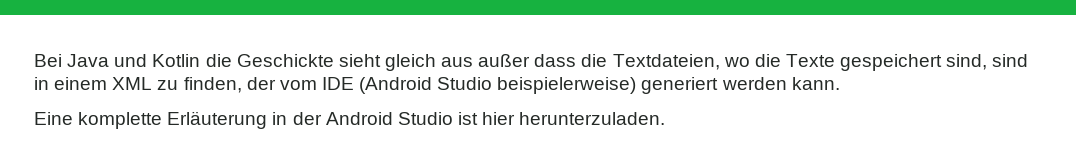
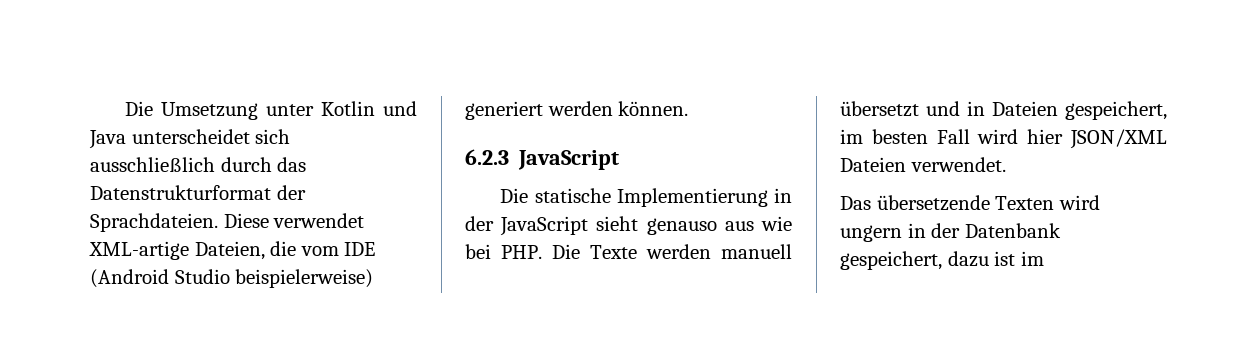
- Bei Java und Kotlin die Geschickte sieht gleich aus außer dass die Textdateien, wo die Texte gespeichert sind, sind in einem XML zu finden, der vom IDE (Android Studio beispielerweise) generiert werden kann.
- Eine komplette Erläuterung in der Android Studio ist hier herunterzuladen.
+ Die Umsetzung unter Kotlin und Java unterscheidet sich ausschließlich durch das Datenstrukturformat der Sprachdateien. Diese verwendet XML-artige Dateien, die vom IDE (Android Studio beispielerweise) generiert werden können.
+ 6.2.3 JavaScript
+ Die statische Implementierung in der JavaScript sieht genauso aus wie bei PHP. Die Texte werden manuell übersetzt und in Dateien gespeichert, im besten Fall wird hier JSON/XML Dateien verwendet.
+ Das übersetzende Texten wird ungern in der Datenbank gespeichert, dazu ist im

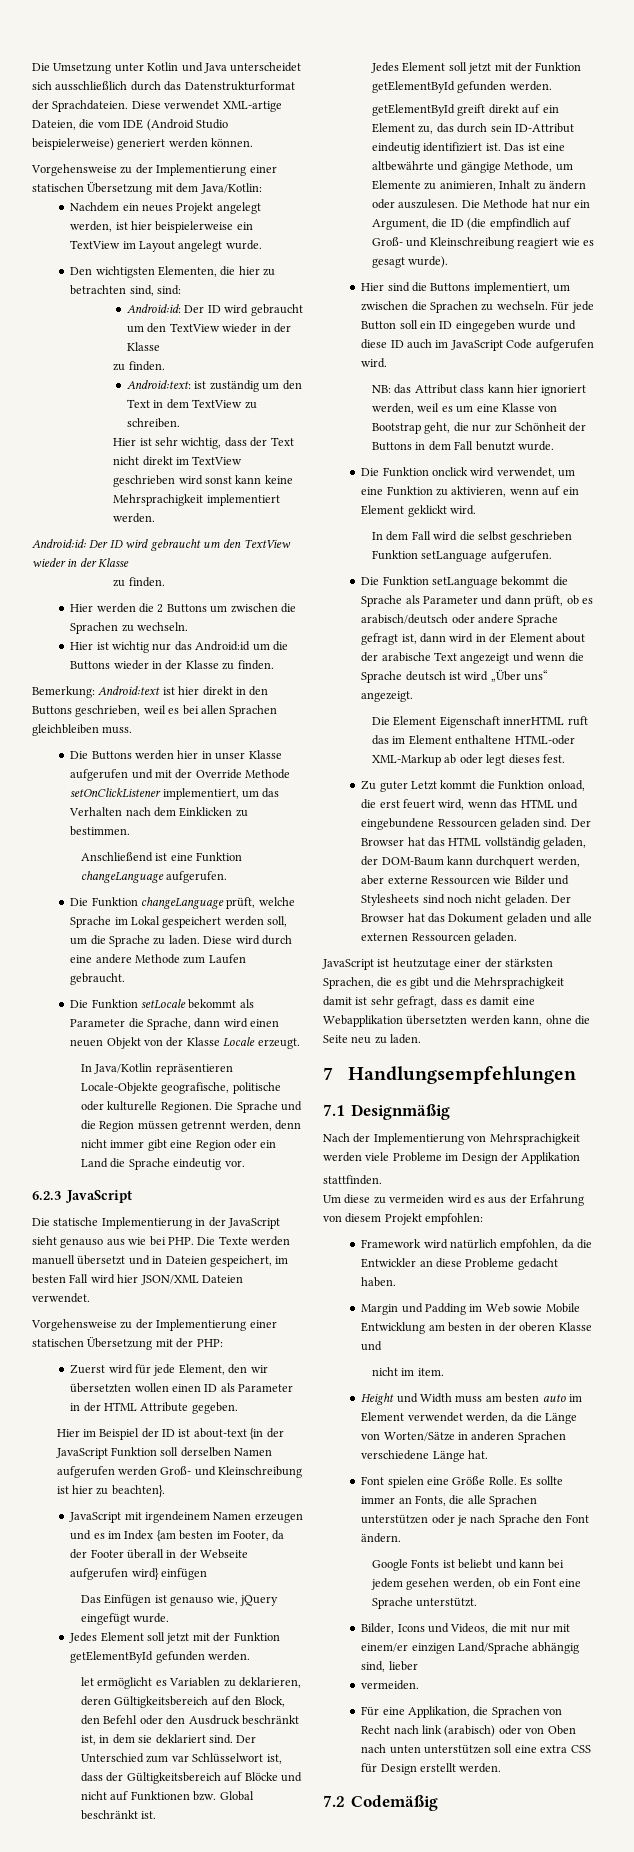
+ Vorgehensweise zu der Implementierung einer statischen Übersetzung mit dem Java/Kotlin:
+ Nachdem ein neues Projekt angelegt werden, ist hier beispielerweise ein TextView im Layout angelegt wurde.
+ Den wichtigsten Elementen, die hier zu betrachten sind, sind:
+ Android:id: Der ID wird gebraucht um den TextView wieder in der Klasse
+ zu finden.
+ Android:text: ist zuständig um den Text in dem TextView zu schreiben.
+ Hier ist sehr wichtig, dass der Text nicht direkt im TextView geschrieben wird sonst kann keine Mehrsprachigkeit implementiert werden.
+ Android:id: Der ID wird gebraucht um den TextView wieder in der Klasse
+ zu finden.
+ Hier werden die 2 Buttons um zwischen die Sprachen zu wechseln.
+ Hier ist wichtig nur das Android:id um die Buttons wieder in der Klasse zu finden.
+ Bemerkung: Android:text ist hier direkt in den Buttons geschrieben, weil es bei allen Sprachen gleichbleiben muss.
+ Die Buttons werden hier in unser Klasse aufgerufen und mit der Override Methode setOnClickListener implementiert, um das Verhalten nach dem Einklicken zu bestimmen.
+ Anschließend ist eine Funktion changeLanguage aufgerufen.
+ Die Funktion changeLanguage prüft, welche Sprache im Lokal gespeichert werden soll, um die Sprache zu laden. Diese wird durch eine andere Methode zum Laufen gebraucht.
+ Die Funktion setLocale bekommt als Parameter die Sprache, dann wird einen neuen Objekt von der Klasse Locale erzeugt.
+ In Java/Kotlin repräsentieren Locale-Objekte geografische, politische oder kulturelle Regionen. Die Sprache und die Region müssen getrennt werden, denn nicht immer gibt eine Region oder ein Land die Sprache eindeutig vor.
- Das übersetzende Texten wird ungern in der Datenbank gespeichert, dazu ist im
+ Vorgehensweise zu der Implementierung einer statischen Übersetzung mit der PHP:
+ Zuerst wird für jede Element, den wir übersetzten wollen einen ID als Parameter in der HTML Attribute gegeben.
+ Hier im Beispiel der ID ist about-text {in der JavaScript Funktion soll derselben Namen aufgerufen werden Groß- und Kleinschreibung ist hier zu beachten}.
+ JavaScript mit irgendeinem Namen erzeugen und es im Index {am besten im Footer, da der Footer überall in der Webseite aufgerufen wird} einfügen
+ Das Einfügen ist genauso wie, jQuery eingefügt wurde.
+ Jedes Element soll jetzt mit der Funktion getElementById gefunden werden.
+ let ermöglicht es Variablen zu deklarieren, deren Gültigkeitsbereich auf den Block, den Befehl oder den Ausdruck beschränkt ist, in dem sie deklariert sind. Der Unterschied zum var Schlüsselwort ist, dass der Gültigkeitsbereich auf Blöcke und nicht auf Funktionen bzw. Global beschränkt ist.
+ Jedes Element soll jetzt mit der Funktion getElementById gefunden werden.
+ getElementById greift direkt auf ein Element zu, das durch sein ID-Attribut eindeutig identifiziert ist. Das ist eine altbewährte und gängige Methode, um Elemente zu animieren, Inhalt zu ändern oder auszulesen. Die Methode hat nur ein Argument, die ID (die empfindlich auf Groß- und Kleinschreibung reagiert wie es gesagt wurde).
+ Hier sind die Buttons implementiert, um zwischen die Sprachen zu wechseln. Für jede Button soll ein ID eingegeben wurde und diese ID auch im JavaScript Code aufgerufen wird.
+ NB: das Attribut class kann hier ignoriert werden, weil es um eine Klasse von Bootstrap geht, die nur zur Schönheit der Buttons in dem Fall benutzt wurde.
+ Die Funktion onclick wird verwendet, um eine Funktion zu aktivieren, wenn auf ein Element geklickt wird.
+ In dem Fall wird die selbst geschrieben Funktion setLanguage aufgerufen.
+ Die Funktion setLanguage bekommt die Sprache als Parameter und dann prüft, ob es arabisch/deutsch oder andere Sprache gefragt ist, dann wird in der Element about der arabische Text angezeigt und wenn die Sprache deutsch ist wird „Über uns“ angezeigt.
+ Die Element Eigenschaft innerHTML ruft das im Element enthaltene HTML-oder XML-Markup ab oder legt dieses fest.
+ Zu guter Letzt kommt die Funktion onload, die erst feuert wird, wenn das HTML und eingebundene Ressourcen geladen sind. Der Browser hat das HTML vollständig geladen, der DOM-Baum kann durchquert werden, aber externe Ressourcen wie Bilder und Stylesheets sind noch nicht geladen. Der Browser hat das Dokument geladen und alle externen Ressourcen geladen.
+ JavaScript ist heutzutage einer der stärksten Sprachen, die es gibt und die Mehrsprachigkeit damit ist sehr gefragt, dass es damit eine Webapplikation übersetzten werden kann, ohne die Seite neu zu laden.
+ 7 Handlungsempfehlungen
+ 7.1 Designmäßig
+ Nach der Implementierung von Mehrsprachigkeit werden viele Probleme im Design der Applikation
+ stattfinden.
+ Um diese zu vermeiden wird es aus der Erfahrung von diesem Projekt empfohlen:
+ Framework wird natürlich empfohlen, da die Entwickler an diese Probleme gedacht haben.
+ Margin und Padding im Web sowie Mobile Entwicklung am besten in der oberen Klasse und
+ nicht im item.
+ Height und Width muss am besten auto im Element verwendet werden, da die Länge von Worten/Sätze in anderen Sprachen verschiedene Länge hat.
+ Font spielen eine Größe Rolle. Es sollte immer an Fonts, die alle Sprachen unterstützen oder je nach Sprache den Font ändern.
+ Google Fonts ist beliebt und kann bei jedem gesehen werden, ob ein Font eine Sprache unterstützt.
+ Bilder, Icons und Videos, die mit nur mit einem/er einzigen Land/Sprache abhängig sind, lieber
+ vermeiden.
+ Für eine Applikation, die Sprachen von Recht nach link (arabisch) oder von Oben nach unten unterstützen soll eine extra CSS für Design erstellt werden.
+ 7.2 Codemäßig

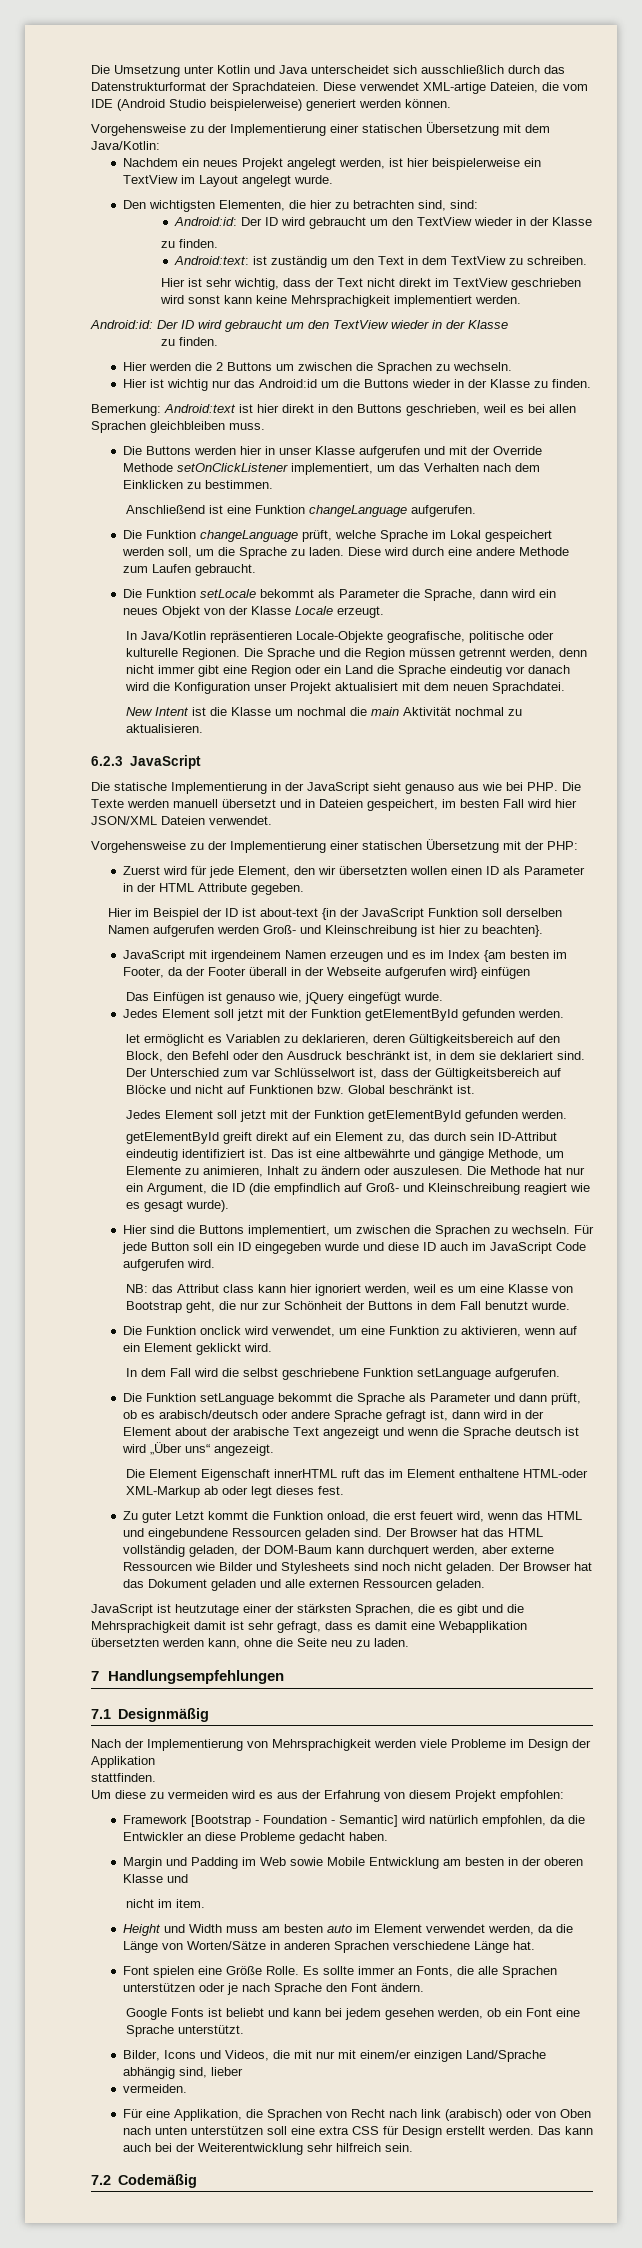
- Die Funktion setLocale bekommt als Parameter die Sprache, dann wird einen neuen Objekt von der Klasse Locale erzeugt.
+ Die Funktion setLocale bekommt als Parameter die Sprache, dann wird ein neues Objekt von der Klasse Locale erzeugt.
- Die Sprache und die Region müssen getrennt werden, denn nicht immer gibt eine Region oder ein Land die Sprache eindeutig vor.
+ Die Sprache und die Region müssen getrennt werden, denn nicht immer gibt eine Region oder ein Land die Sprache eindeutig vor danach wird die Konfiguration unser Projekt aktualisiert mit dem neuen Sprachdatei.
+ New Intent ist die Klasse um nochmal die main Aktivität nochmal zu aktualisieren.
- In dem Fall wird die selbst geschrieben Funktion setLanguage aufgerufen.
+ In dem Fall wird die selbst geschriebene Funktion setLanguage aufgerufen.
- Framework wird natürlich empfohlen, da die Entwickler an diese Probleme gedacht haben.
+ Framework [Bootstrap - Foundation - Semantic] wird natürlich empfohlen, da die Entwickler an diese Probleme gedacht haben.
+ Das kann auch bei der Weiterentwicklung sehr hilfreich sein.

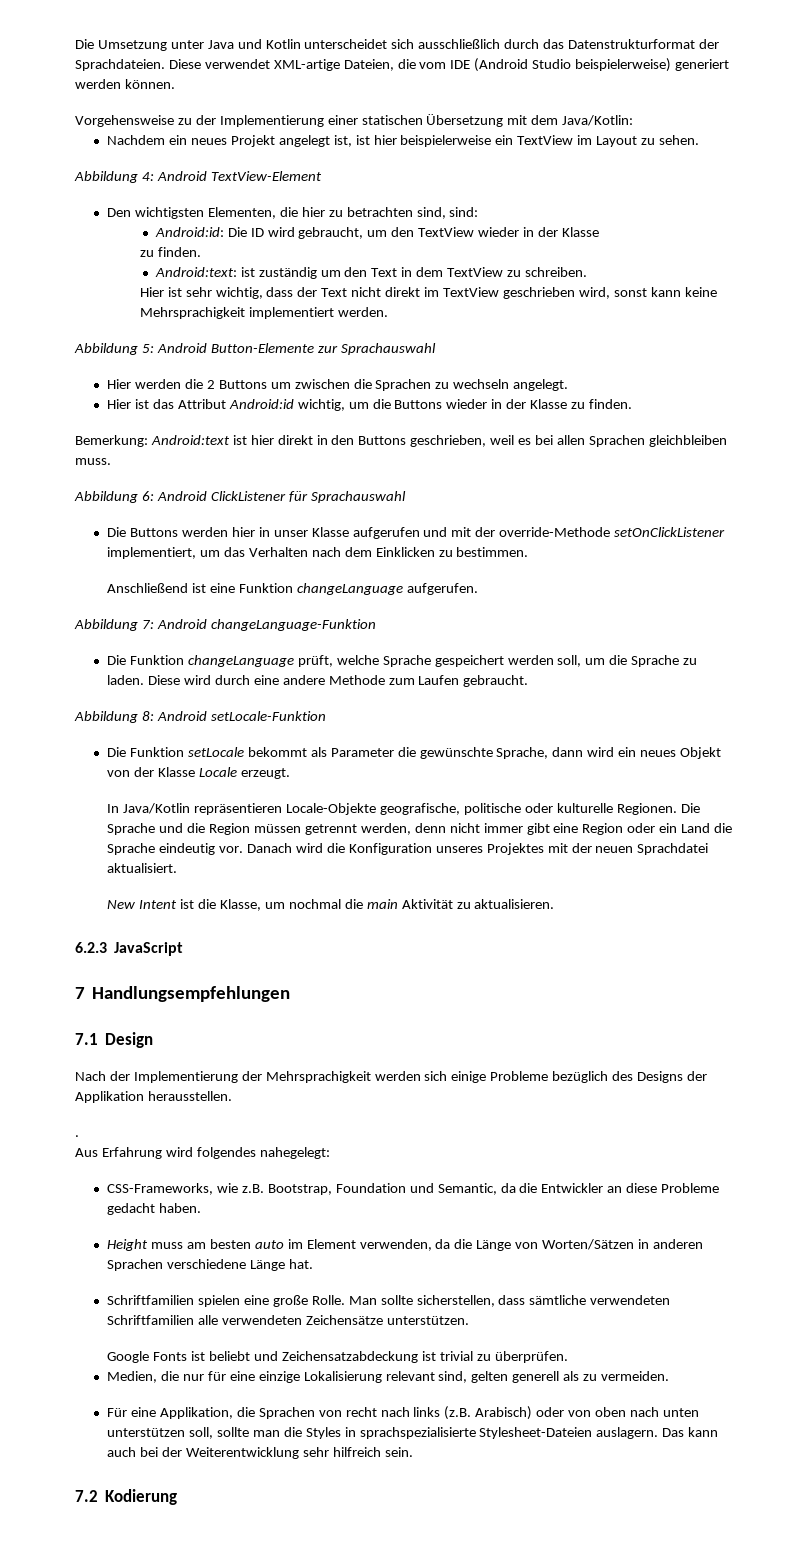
- Die Umsetzung unter Kotlin und Java unterscheidet sich ausschließlich durch das Datenstrukturformat der Sprachdateien.
+ Die Umsetzung unter Java und Kotlin unterscheidet sich ausschließlich durch das Datenstrukturformat der Sprachdateien.
- Nachdem ein neues Projekt angelegt werden, ist hier beispielerweise ein TextView im Layout angelegt wurde.
+ Nachdem ein neues Projekt angelegt ist, ist hier beispielerweise ein TextView im Layout zu sehen.
+ Abbildung 4: Android TextView-Element
  Den wichtigsten Elementen, die hier zu betrachten sind, sind:
- Android:id: Der ID wird gebraucht um den TextView wieder in der Klasse
+ Android:id: Die ID wird gebraucht, um den TextView wieder in der Klasse
- Hier ist sehr wichtig, dass der Text nicht direkt im TextView geschrieben wird sonst kann keine Mehrsprachigkeit implementiert werden.
- Android:id: Der ID wird gebraucht um den TextView wieder in der Klasse
- zu finden.
+ Hier ist sehr wichtig, dass der Text nicht direkt im TextView geschrieben wird, sonst kann keine Mehrsprachigkeit implementiert werden.
+ Abbildung 5: Android Button-Elemente zur Sprachauswahl
- Hier werden die 2 Buttons um zwischen die Sprachen zu wechseln.
- Hier ist wichtig nur das Android:id um die Buttons wieder in der Klasse zu finden.
+ Hier werden die 2 Buttons um zwischen die Sprachen zu wechseln angelegt.
+ Hier ist das Attribut Android:id wichtig, um die Buttons wieder in der Klasse zu finden.
+ Abbildung 6: Android ClickListener für Sprachauswahl
- Die Buttons werden hier in unser Klasse aufgerufen und mit der Override Methode setOnClickListener implementiert, um das Verhalten nach dem Einklicken zu bestimmen.
+ Die Buttons werden hier in unser Klasse aufgerufen und mit der override-Methode setOnClickListener implementiert, um das Verhalten nach dem Einklicken zu bestimmen.
+ Abbildung 7: Android changeLanguage-Funktion
- Die Funktion changeLanguage prüft, welche Sprache im Lokal gespeichert werden soll, um die Sprache zu laden.
+ Die Funktion changeLanguage prüft, welche Sprache gespeichert werden soll, um die Sprache zu laden.
+ Abbildung 8: Android setLocale-Funktion
- Die Funktion setLocale bekommt als Parameter die Sprache, dann wird ein neues Objekt von der Klasse Locale erzeugt.
+ Die Funktion setLocale bekommt als Parameter die gewünschte Sprache, dann wird ein neues Objekt von der Klasse Locale erzeugt.
- Die Sprache und die Region müssen getrennt werden, denn nicht immer gibt eine Region oder ein Land die Sprache eindeutig vor danach wird die Konfiguration unser Projekt aktualisiert mit dem neuen Sprachdatei.
+ Die Sprache und die Region müssen getrennt werden, denn nicht immer gibt eine Region oder ein Land die Sprache eindeutig vor. Danach wird die Konfiguration unseres Projektes mit der neuen Sprachdatei aktualisiert.
- New Intent ist die Klasse um nochmal die main Aktivität nochmal zu aktualisieren.
+ New Intent ist die Klasse, um nochmal die main Aktivität zu aktualisieren.
- Die statische Implementierung in der JavaScript sieht genauso aus wie bei PHP. Die Texte werden manuell übersetzt und in Dateien gespeichert, im besten Fall wird hier JSON/XML Dateien verwendet.
- Vorgehensweise zu der Implementierung einer statischen Übersetzung mit der PHP:
- Zuerst wird für jede Element, den wir übersetzten wollen einen ID als Parameter in der HTML Attribute gegeben.
- Hier im Beispiel der ID ist about-text {in der JavaScript Funktion soll derselben Namen aufgerufen werden Groß- und Kleinschreibung ist hier zu beachten}.
- JavaScript mit irgendeinem Namen erzeugen und es im Index {am besten im Footer, da der Footer überall in der Webseite aufgerufen wird} einfügen
- Das Einfügen ist genauso wie, jQuery eingefügt wurde.
- Jedes Element soll jetzt mit der Funktion getElementById gefunden werden.
- let ermöglicht es Variablen zu deklarieren, deren Gültigkeitsbereich auf den Block, den Befehl oder den Ausdruck beschränkt ist, in dem sie deklariert sind. Der Unterschied zum var Schlüsselwort ist, dass der Gültigkeitsbereich auf Blöcke und nicht auf Funktionen bzw. Global beschränkt ist.
- Jedes Element soll jetzt mit der Funktion getElementById gefunden werden.
- getElementById greift direkt auf ein Element zu, das durch sein ID-Attribut eindeutig identifiziert ist. Das ist eine altbewährte und gängige Methode, um Elemente zu animieren, Inhalt zu ändern oder auszulesen. Die Methode hat nur ein Argument, die ID (die empfindlich auf Groß- und Kleinschreibung reagiert wie es gesagt wurde).
- Hier sind die Buttons implementiert, um zwischen die Sprachen zu wechseln. Für jede Button soll ein ID eingegeben wurde und diese ID auch im JavaScript Code aufgerufen wird.
- NB: das Attribut class kann hier ignoriert werden, weil es um eine Klasse von Bootstrap geht, die nur zur Schönheit der Buttons in dem Fall benutzt wurde.
- Die Funktion onclick wird verwendet, um eine Funktion zu aktivieren, wenn auf ein Element geklickt wird.
- In dem Fall wird die selbst geschriebene Funktion setLanguage aufgerufen.
- Die Funktion setLanguage bekommt die Sprache als Parameter und dann prüft, ob es arabisch/deutsch oder andere Sprache gefragt ist, dann wird in der Element about der arabische Text angezeigt und wenn die Sprache deutsch ist wird „Über uns“ angezeigt.
- Die Element Eigenschaft innerHTML ruft das im Element enthaltene HTML-oder XML-Markup ab oder legt dieses fest.
- Zu guter Letzt kommt die Funktion onload, die erst feuert wird, wenn das HTML und eingebundene Ressourcen geladen sind. Der Browser hat das HTML vollständig geladen, der DOM-Baum kann durchquert werden, aber externe Ressourcen wie Bilder und Stylesheets sind noch nicht geladen. Der Browser hat das Dokument geladen und alle externen Ressourcen geladen.
- JavaScript ist heutzutage einer der stärksten Sprachen, die es gibt und die Mehrsprachigkeit damit ist sehr gefragt, dass es damit eine Webapplikation übersetzten werden kann, ohne die Seite neu zu laden.
- 7.1 Designmäßig
+ 7.1 Design
- Nach der Implementierung von Mehrsprachigkeit werden viele Probleme im Design der Applikation
- stattfinden.
- Um diese zu vermeiden wird es aus der Erfahrung von diesem Projekt empfohlen:
- Framework [Bootstrap - Foundation - Semantic] wird natürlich empfohlen, da die Entwickler an diese Probleme gedacht haben.
+ Nach der Implementierung der Mehrsprachigkeit werden sich einige Probleme bezüglich des Designs der Applikation herausstellen.
+ .
+ Aus Erfahrung wird folgendes nahegelegt:
+ CSS-Frameworks, wie z.B. Bootstrap, Foundation und Semantic, da die Entwickler an diese Probleme gedacht haben.
- Margin und Padding im Web sowie Mobile Entwicklung am besten in der oberen Klasse und
- nicht im item.
- Height und Width muss am besten auto im Element verwendet werden, da die Länge von Worten/Sätze in anderen Sprachen verschiedene Länge hat.
+ Height muss am besten auto im Element verwenden, da die Länge von Worten/Sätzen in anderen Sprachen verschiedene Länge hat.
- Font spielen eine Größe Rolle. Es sollte immer an Fonts, die alle Sprachen unterstützen oder je nach Sprache den Font ändern.
+ Schriftfamilien spielen eine große Rolle. Man sollte sicherstellen, dass sämtliche verwendeten Schriftfamilien alle verwendeten Zeichensätze unterstützen.
- Google Fonts ist beliebt und kann bei jedem gesehen werden, ob ein Font eine Sprache unterstützt.
- Bilder, Icons und Videos, die mit nur mit einem/er einzigen Land/Sprache abhängig sind, lieber
- vermeiden.
+ Google Fonts ist beliebt und Zeichensatzabdeckung ist trivial zu überprüfen.
+ Medien, die nur für eine einzige Lokalisierung relevant sind, gelten generell als zu vermeiden.
- Für eine Applikation, die Sprachen von Recht nach link (arabisch) oder von Oben nach unten unterstützen soll eine extra CSS für Design erstellt werden.
+ Für eine Applikation, die Sprachen von recht nach links (z.B. Arabisch) oder von oben nach unten unterstützen soll, sollte man die Styles in sprachspezialisierte Stylesheet-Dateien auslagern.
- 7.2 Codemäßig
+ 7.2 Kodierung

